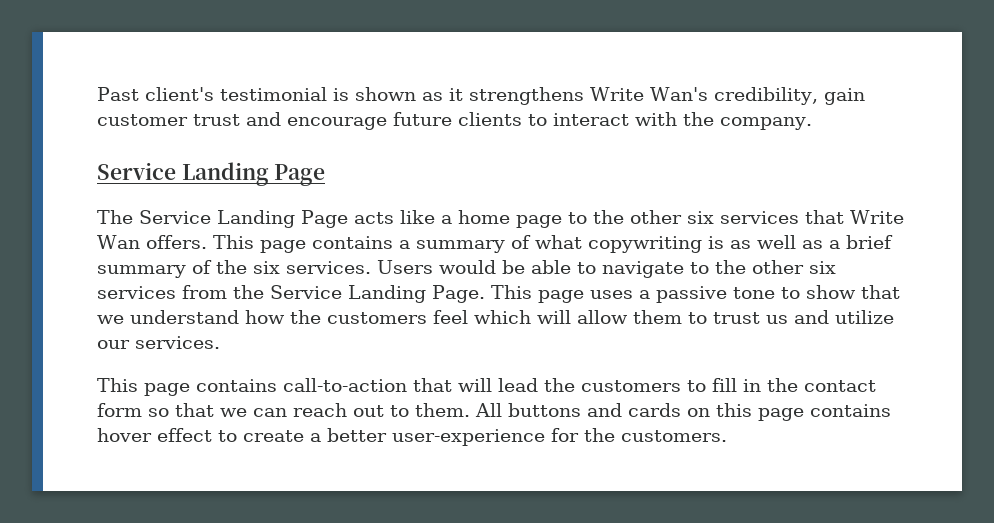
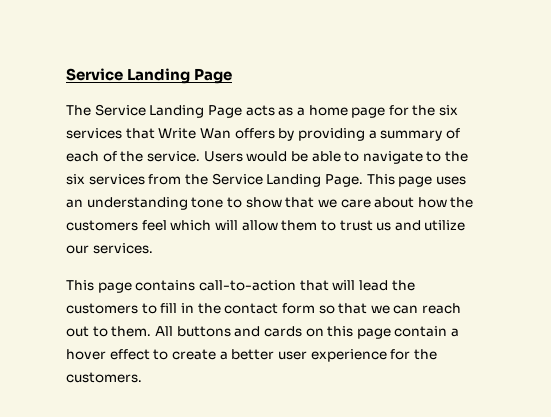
- Past client's testimonial is shown as it strengthens Write Wan's credibility, gain customer trust and encourage future clients to interact with the company.
- The Service Landing Page acts like a home page to the other six services that Write Wan offers. This page contains a summary of what copywriting is as well as a brief summary of the six services.
+ The Service Landing Page acts as a home page for the six services that Write Wan offers by providing a summary of each of the service.
- Users would be able to navigate to the other six services from the Service Landing Page.
+ Users would be able to navigate to the six services from the Service Landing Page.
- This page uses a passive tone to show that we understand how the customers feel which will allow them to trust us and utilize our services.
+ This page uses an understanding tone to show that we care about how the customers feel which will allow them to trust us and utilize our services.
- All buttons and cards on this page contains hover effect to create a better user-experience for the customers.
+ All buttons and cards on this page contain a hover effect to create a better user experience for the customers.

